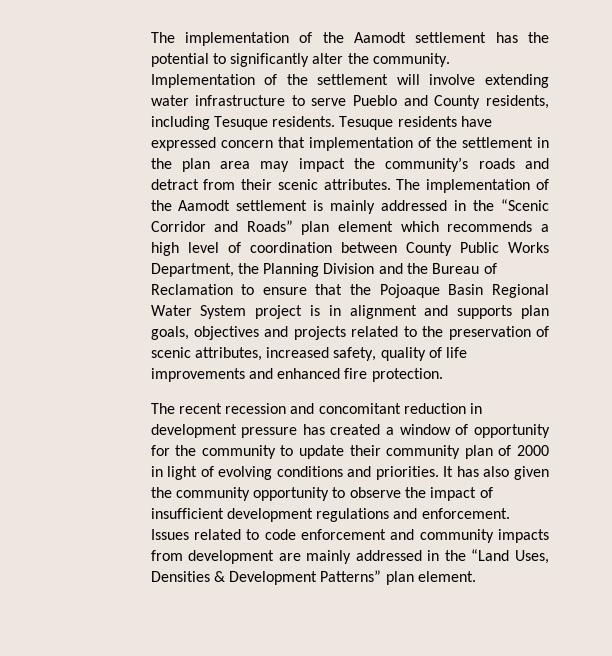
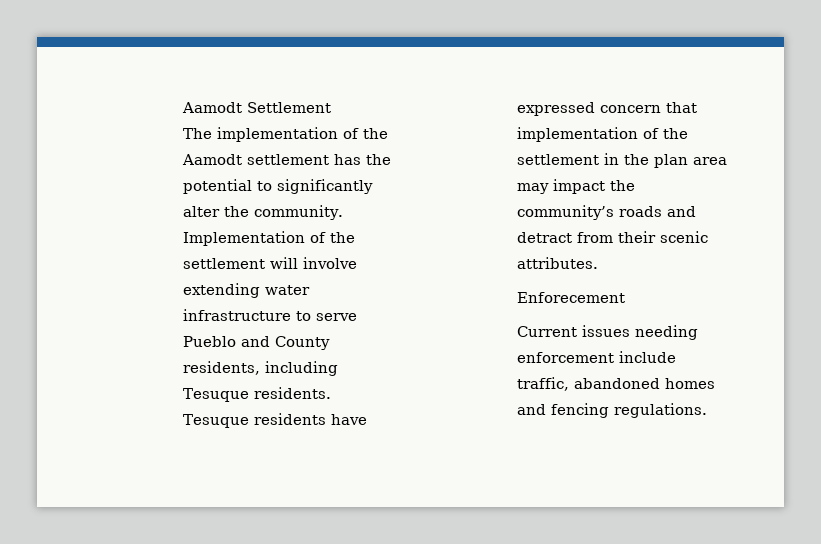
+ Aamodt Settlement
- Tesuque residents have expressed concern that implementation of the settlement in the plan area may impact the community’s roads and detract from their scenic attributes. The implementation of the Aamodt settlement is mainly addressed in the “Scenic Corridor and Roads” plan element which recommends a high level of coordination between County Public Works Department, the Planning Division and the Bureau of Reclamation to ensure that the Pojoaque Basin Regional Water System project is in alignment and supports plan goals, objectives and projects related to the preservation of scenic attributes, increased safety, quality of life improvements and enhanced fire protection.
- The recent recession and concomitant reduction in development pressure has created a window of opportunity for the community to update their community plan of 2000 in light of evolving conditions and priorities. It has also given the community opportunity to observe the impact of insufficient development regulations and enforcement. Issues related to code enforcement and community impacts from development are mainly addressed in the “Land Uses, Densities & Development Patterns” plan element.
+ Tesuque residents have expressed concern that implementation of the settlement in the plan area may impact the community’s roads and detract from their scenic attributes.
+ Enforecement
+ Current issues needing enforcement include traffic, abandoned homes and fencing regulations.

